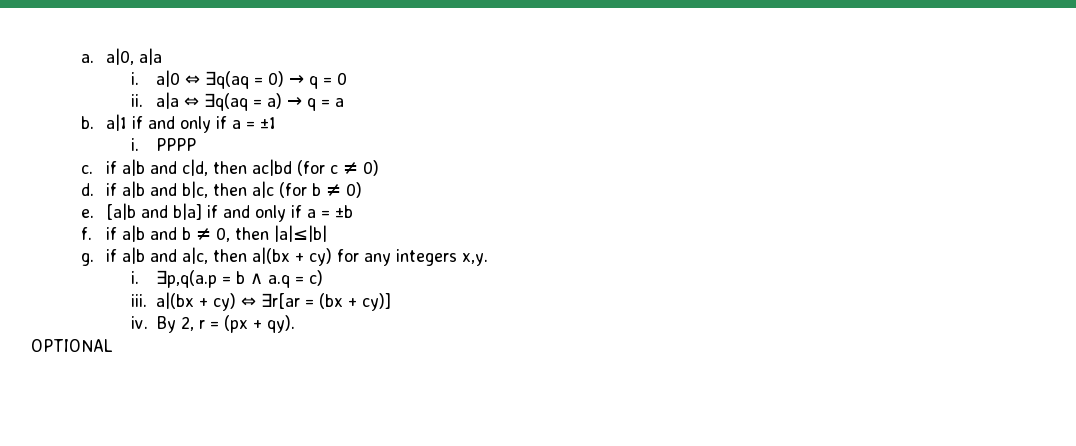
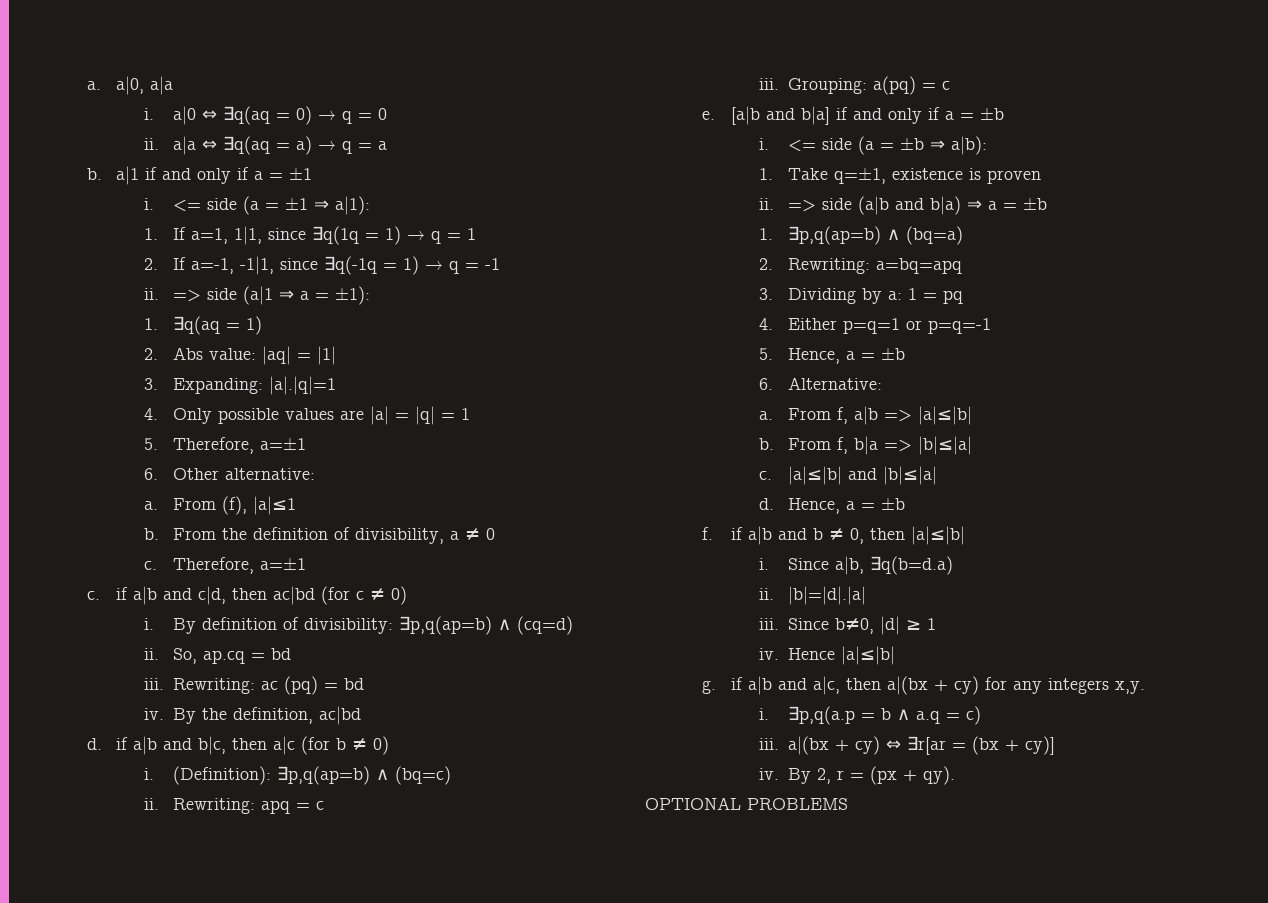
- PPPP
+ <= side (a = ±1 ⇒ a|1):
+ 1. If a=1, 1|1, since ∃q(1q = 1) → q = 1
+ 2. If a=-1, -1|1, since ∃q(-1q = 1) → q = -1
+ ii. => side (a|1 ⇒ a = ±1):
+ 1. ∃q(aq = 1)
+ 2. Abs value: |aq| = |1|
+ 3. Expanding: |a|.|q|=1
+ 4. Only possible values are |a| = |q| = 1
+ 5. Therefore, a=±1
+ 6. Other alternative:
+ a. From (f), |a|≤1
+ b. From the definition of divisibility, a ≠ 0
+ c. Therefore, a=±1
+ i. By definition of divisibility: ∃p,q(ap=b) ∧ (cq=d)
+ ii. So, ap.cq = bd
+ iii. Rewriting: ac (pq) = bd
+ iv. By the definition, ac|bd
+ i. (Definition): ∃p,q(ap=b) ∧ (bq=c)
+ ii. Rewriting: apq = c
+ iii. Grouping: a(pq) = c
+ i. <= side (a = ±b ⇒ a|b):
+ 1. Take q=±1, existence is proven
+ ii. => side (a|b and b|a) ⇒ a = ±b
+ 1. ∃p,q(ap=b) ∧ (bq=a)
+ 2. Rewriting: a=bq=apq
+ 3. Dividing by a: 1 = pq
+ 4. Either p=q=1 or p=q=-1
+ 5. Hence, a = ±b
+ 6. Alternative:
+ a. From f, a|b => |a|≤|b|
+ b. From f, b|a => |b|≤|a|
+ c. |a|≤|b| and |b|≤|a|
+ d. Hence, a = ±b
+ i. Since a|b, ∃q(b=d.a)
+ ii. |b|=|d|.|a|
+ iii. Since b≠0, |d| ≥ 1
+ iv. Hence |a|≤|b|
- OPTIONAL
+ OPTIONAL PROBLEMS

